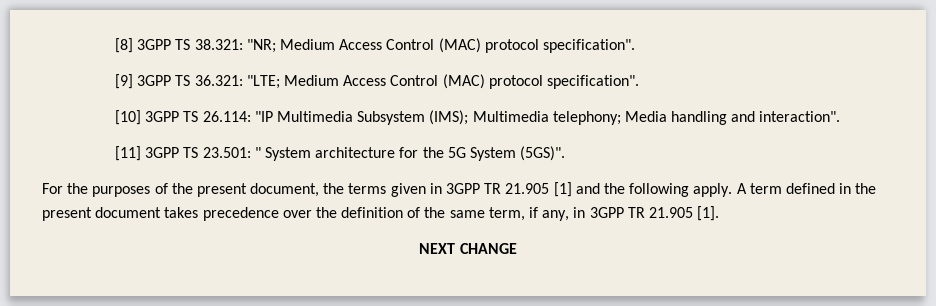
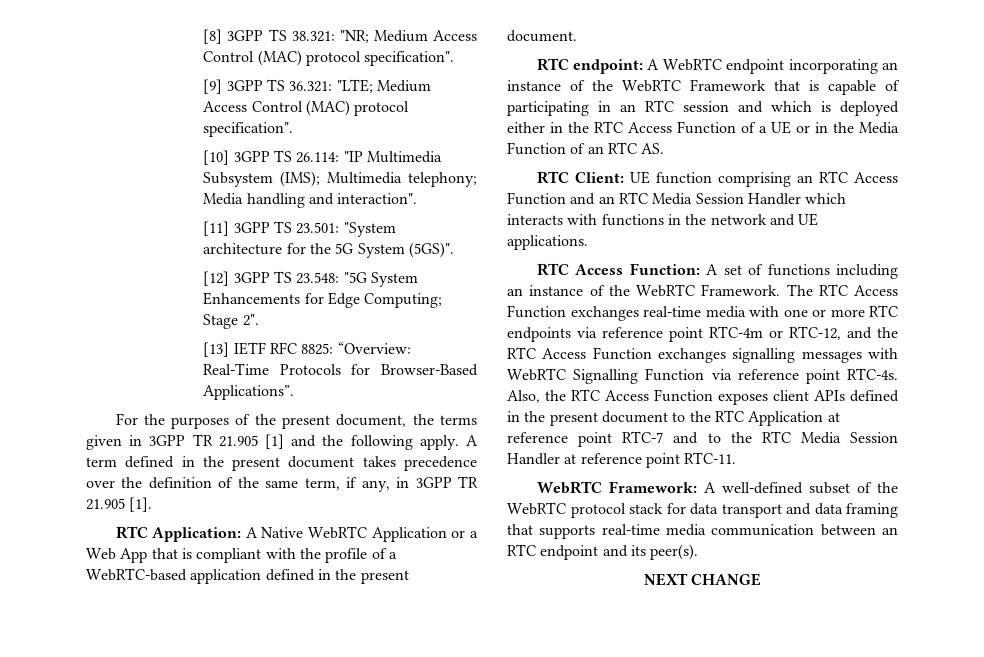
- [11] 3GPP TS 23.501: " System architecture for the 5G System (5GS)".
+ [11] 3GPP TS 23.501: "System architecture for the 5G System (5GS)".
+ [12] 3GPP TS 23.548: "5G System Enhancements for Edge Computing; Stage 2".
+ [13] IETF RFC 8825: “Overview: Real-Time Protocols for Browser-Based Applications”.
+ RTC Application: A Native WebRTC Application or a Web App that is compliant with the profile of a WebRTC-based application defined in the present document.
+ RTC endpoint: A WebRTC endpoint incorporating an instance of the WebRTC Framework that is capable of participating in an RTC session and which is deployed either in the RTC Access Function of a UE or in the Media Function of an RTC AS.
+ RTC Client: UE function comprising an RTC Access Function and an RTC Media Session Handler which interacts with functions in the network and UE applications.
+ RTC Access Function: A set of functions including an instance of the WebRTC Framework. The RTC Access Function exchanges real-time media with one or more RTC endpoints via reference point RTC-4m or RTC-12, and the RTC Access Function exchanges signalling messages with WebRTC Signalling Function via reference point RTC-4s. Also, the RTC Access Function exposes client APIs defined in the present document to the RTC Application at reference point RTC-7 and to the RTC Media Session Handler at reference point RTC-11.
+ WebRTC Framework: A well-defined subset of the WebRTC protocol stack for data transport and data framing that supports real-time media communication between an RTC endpoint and its peer(s).

